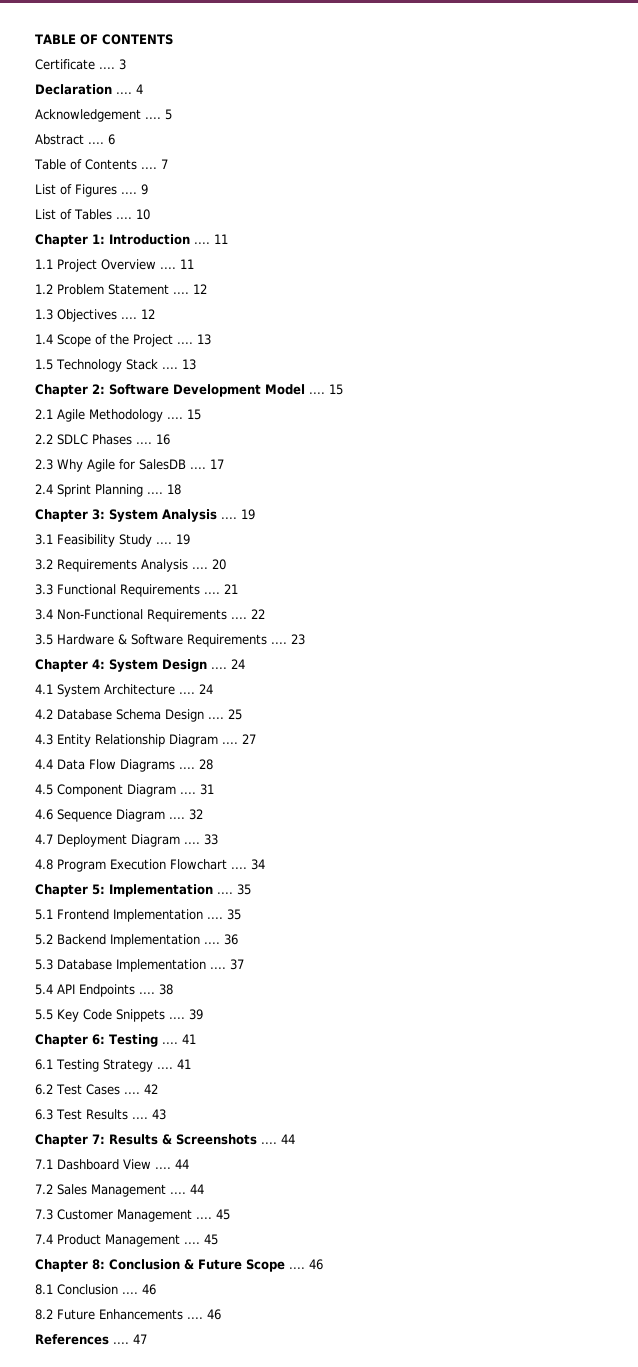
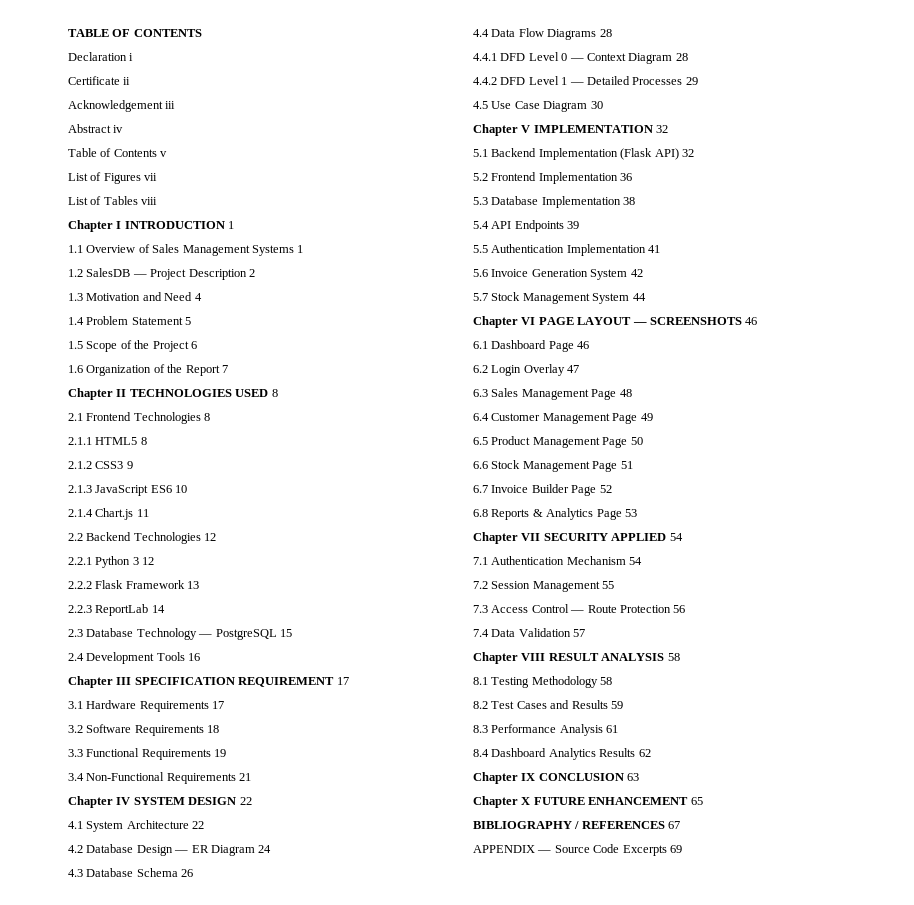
+ Declaration i
- Certificate .... 3
- Declaration .... 4
+ Certificate ii
- Acknowledgement .... 5
+ Acknowledgement iii
- Abstract .... 6
+ Abstract iv
- Table of Contents .... 7
+ Table of Contents v
- List of Figures .... 9
+ List of Figures vii
- List of Tables .... 10
- Chapter 1: Introduction .... 11
- 1.1 Project Overview .... 11
- 1.2 Problem Statement .... 12
- 1.3 Objectives .... 12
- 1.4 Scope of the Project .... 13
- 1.5 Technology Stack .... 13
- Chapter 2: Software Development Model .... 15
- 2.1 Agile Methodology .... 15
- 2.2 SDLC Phases .... 16
- 2.3 Why Agile for SalesDB .... 17
- 2.4 Sprint Planning .... 18
- Chapter 3: System Analysis .... 19
- 3.1 Feasibility Study .... 19
- 3.2 Requirements Analysis .... 20
+ List of Tables viii
+ Chapter I INTRODUCTION 1
+ 1.1 Overview of Sales Management Systems 1
+ 1.2 SalesDB — Project Description 2
+ 1.3 Motivation and Need 4
+ 1.4 Problem Statement 5
+ 1.5 Scope of the Project 6
+ 1.6 Organization of the Report 7
+ Chapter II TECHNOLOGIES USED 8
+ 2.1 Frontend Technologies 8
+ 2.1.1 HTML5 8
+ 2.1.2 CSS3 9
+ 2.1.3 JavaScript ES6 10
+ 2.1.4 Chart.js 11
+ 2.2 Backend Technologies 12
+ 2.2.1 Python 3 12
+ 2.2.2 Flask Framework 13
+ 2.2.3 ReportLab 14
+ 2.3 Database Technology — PostgreSQL 15
+ 2.4 Development Tools 16
+ Chapter III SPECIFICATION REQUIREMENT 17
+ 3.1 Hardware Requirements 17
+ 3.2 Software Requirements 18
- 3.3 Functional Requirements .... 21
+ 3.3 Functional Requirements 19
- 3.4 Non-Functional Requirements .... 22
- 3.5 Hardware & Software Requirements .... 23
- Chapter 4: System Design .... 24
+ 3.4 Non-Functional Requirements 21
+ Chapter IV SYSTEM DESIGN 22
- 4.1 System Architecture .... 24
+ 4.1 System Architecture 22
- 4.2 Database Schema Design .... 25
- 4.3 Entity Relationship Diagram .... 27
+ 4.2 Database Design — ER Diagram 24
+ 4.3 Database Schema 26
- 4.4 Data Flow Diagrams .... 28
- 4.5 Component Diagram .... 31
- 4.6 Sequence Diagram .... 32
- 4.7 Deployment Diagram .... 33
- 4.8 Program Execution Flowchart .... 34
- Chapter 5: Implementation .... 35
- 5.1 Frontend Implementation .... 35
- 5.2 Backend Implementation .... 36
+ 4.4 Data Flow Diagrams 28
+ 4.4.1 DFD Level 0 — Context Diagram 28
+ 4.4.2 DFD Level 1 — Detailed Processes 29
+ 4.5 Use Case Diagram 30
+ Chapter V IMPLEMENTATION 32
+ 5.1 Backend Implementation (Flask API) 32
+ 5.2 Frontend Implementation 36
- 5.3 Database Implementation .... 37
+ 5.3 Database Implementation 38
- 5.4 API Endpoints .... 38
+ 5.4 API Endpoints 39
- 5.5 Key Code Snippets .... 39
- Chapter 6: Testing .... 41
- 6.1 Testing Strategy .... 41
- 6.2 Test Cases .... 42
- 6.3 Test Results .... 43
- Chapter 7: Results & Screenshots .... 44
- 7.1 Dashboard View .... 44
- 7.2 Sales Management .... 44
- 7.3 Customer Management .... 45
- 7.4 Product Management .... 45
- Chapter 8: Conclusion & Future Scope .... 46
- 8.1 Conclusion .... 46
- 8.2 Future Enhancements .... 46
- References .... 47
+ 5.5 Authentication Implementation 41
+ 5.6 Invoice Generation System 42
+ 5.7 Stock Management System 44
+ Chapter VI PAGE LAYOUT — SCREENSHOTS 46
+ 6.1 Dashboard Page 46
+ 6.2 Login Overlay 47
+ 6.3 Sales Management Page 48
+ 6.4 Customer Management Page 49
+ 6.5 Product Management Page 50
+ 6.6 Stock Management Page 51
+ 6.7 Invoice Builder Page 52
+ 6.8 Reports & Analytics Page 53
+ Chapter VII SECURITY APPLIED 54
+ 7.1 Authentication Mechanism 54
+ 7.2 Session Management 55
+ 7.3 Access Control — Route Protection 56
+ 7.4 Data Validation 57
+ Chapter VIII RESULT ANALYSIS 58
+ 8.1 Testing Methodology 58
+ 8.2 Test Cases and Results 59
+ 8.3 Performance Analysis 61
+ 8.4 Dashboard Analytics Results 62
+ Chapter IX CONCLUSION 63
+ Chapter X FUTURE ENHANCEMENT 65
+ BIBLIOGRAPHY / REFERENCES 67
+ APPENDIX — Source Code Excerpts 69

